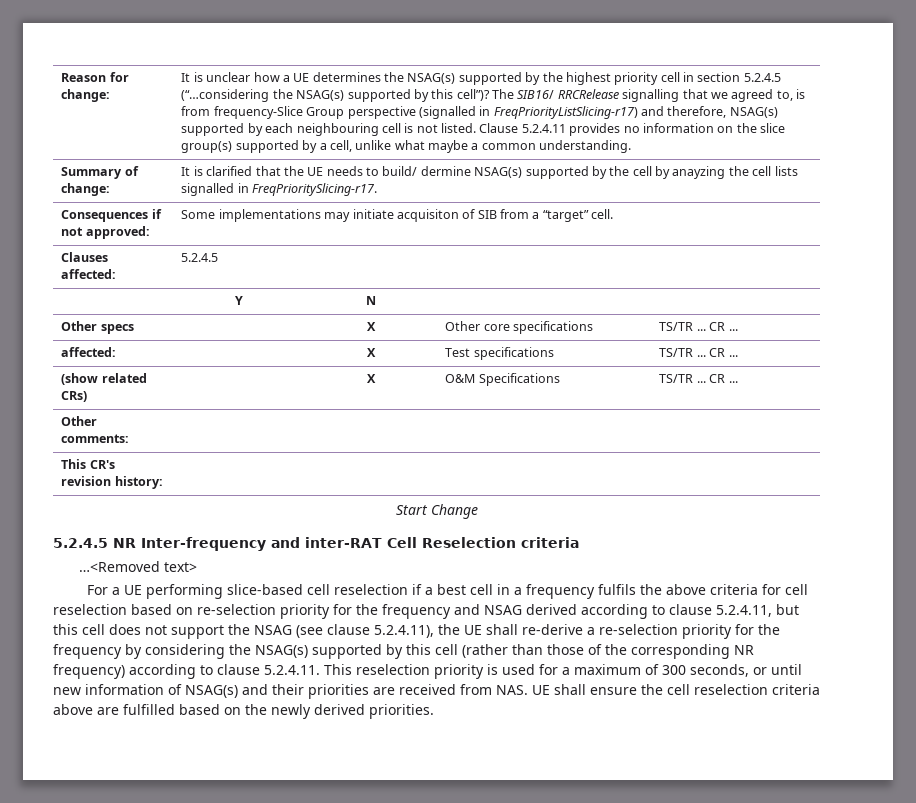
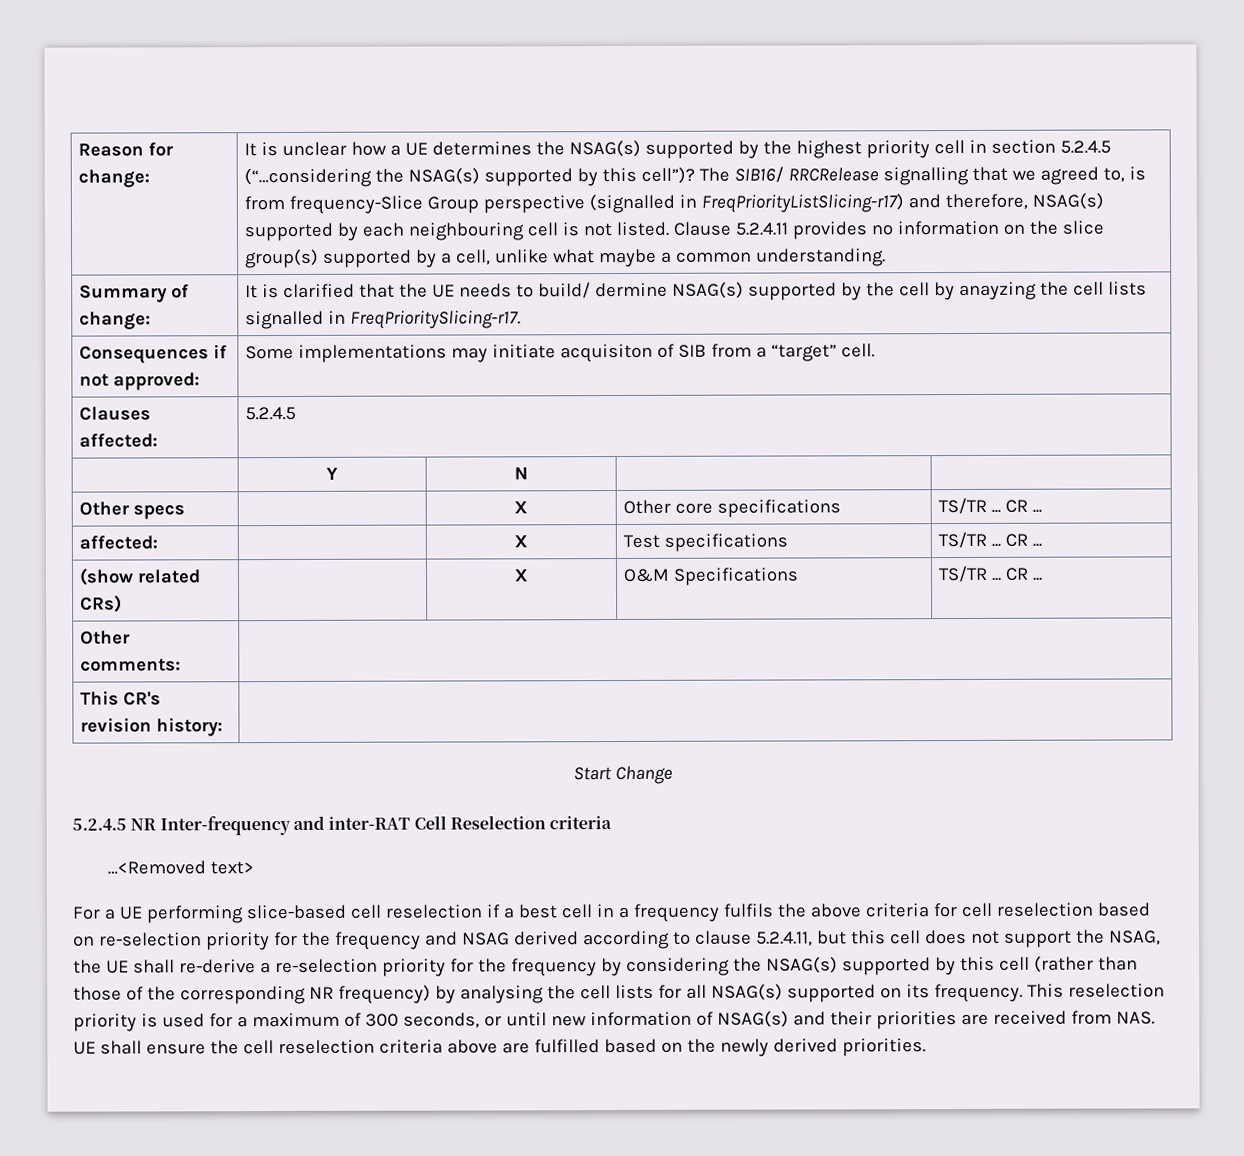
- For a UE performing slice-based cell reselection if a best cell in a frequency fulfils the above criteria for cell reselection based on re-selection priority for the frequency and NSAG derived according to clause 5.2.4.11, but this cell does not support the NSAG (see clause 5.2.4.11), the UE shall re-derive a re-selection priority for the frequency by considering the NSAG(s) supported by this cell (rather than those of the corresponding NR frequency) according to clause 5.2.4.11. This reselection priority is used for a maximum of 300 seconds, or until new information of NSAG(s) and their priorities are received from NAS. UE shall ensure the cell reselection criteria above are fulfilled based on the newly derived priorities.
+ For a UE performing slice-based cell reselection if a best cell in a frequency fulfils the above criteria for cell reselection based on re-selection priority for the frequency and NSAG derived according to clause 5.2.4.11, but this cell does not support the NSAG, the UE shall re-derive a re-selection priority for the frequency by considering the NSAG(s) supported by this cell (rather than those of the corresponding NR frequency) by analysing the cell lists for all NSAG(s) supported on its frequency. This reselection priority is used for a maximum of 300 seconds, or until new information of NSAG(s) and their priorities are received from NAS. UE shall ensure the cell reselection criteria above are fulfilled based on the newly derived priorities.

